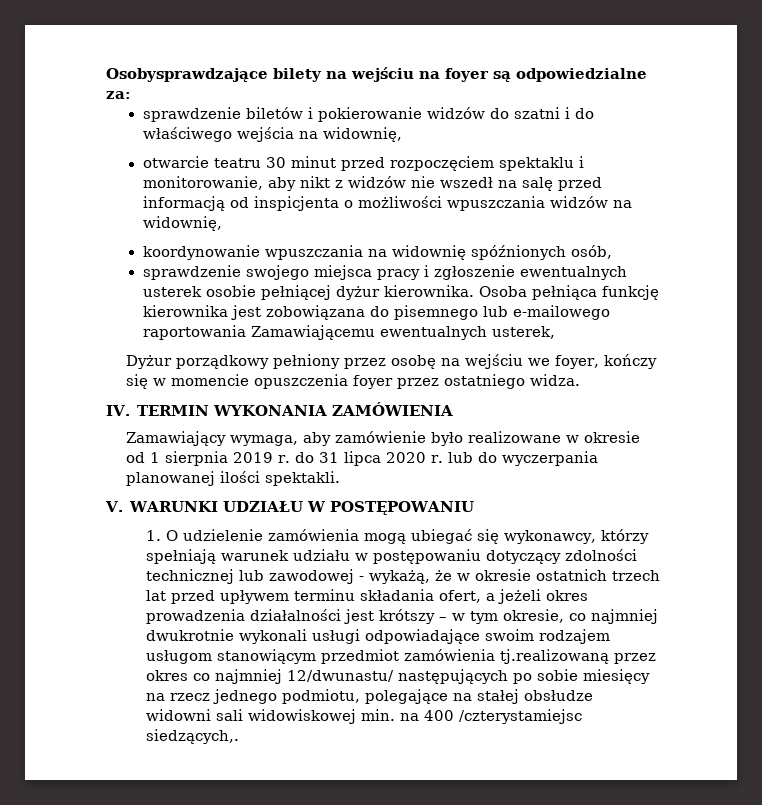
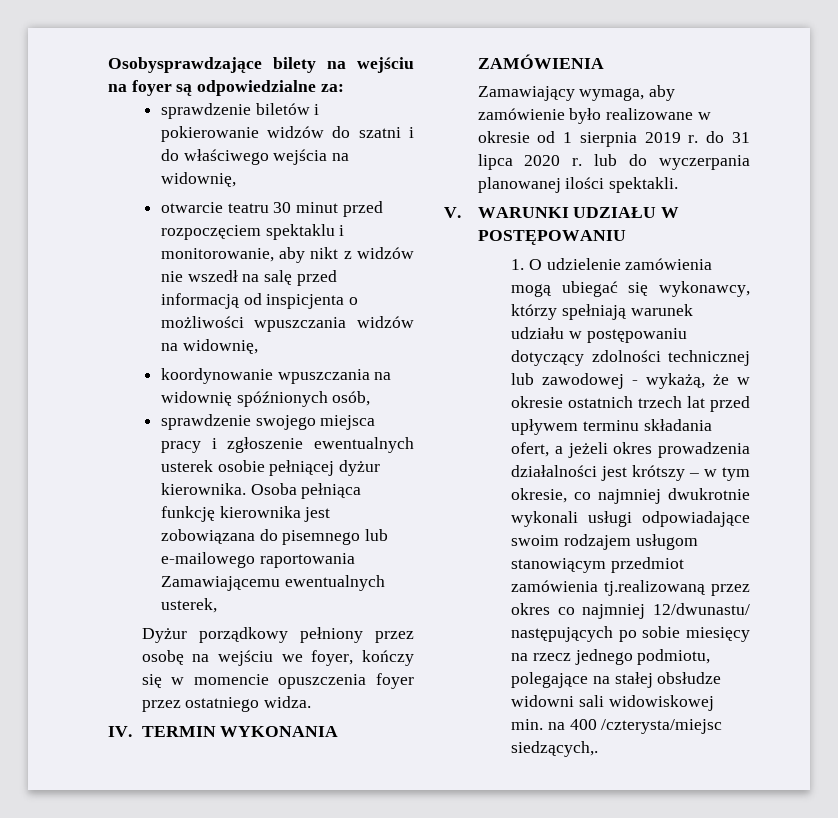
- 1. O udzielenie zamówienia mogą ubiegać się wykonawcy, którzy spełniają warunek udziału w postępowaniu dotyczący zdolności technicznej lub zawodowej - wykażą, że w okresie ostatnich trzech lat przed upływem terminu składania ofert, a jeżeli okres prowadzenia działalności jest krótszy – w tym okresie, co najmniej dwukrotnie wykonali usługi odpowiadające swoim rodzajem usługom stanowiącym przedmiot zamówienia tj.realizowaną przez okres co najmniej 12/dwunastu/ następujących po sobie miesięcy na rzecz jednego podmiotu, polegające na stałej obsłudze widowni sali widowiskowej min. na 400 /czterystamiejsc siedzących,.
+ 1. O udzielenie zamówienia mogą ubiegać się wykonawcy, którzy spełniają warunek udziału w postępowaniu dotyczący zdolności technicznej lub zawodowej - wykażą, że w okresie ostatnich trzech lat przed upływem terminu składania ofert, a jeżeli okres prowadzenia działalności jest krótszy – w tym okresie, co najmniej dwukrotnie wykonali usługi odpowiadające swoim rodzajem usługom stanowiącym przedmiot zamówienia tj.realizowaną przez okres co najmniej 12/dwunastu/ następujących po sobie miesięcy na rzecz jednego podmiotu, polegające na stałej obsłudze widowni sali widowiskowej min. na 400 /czterysta/miejsc siedzących,.

